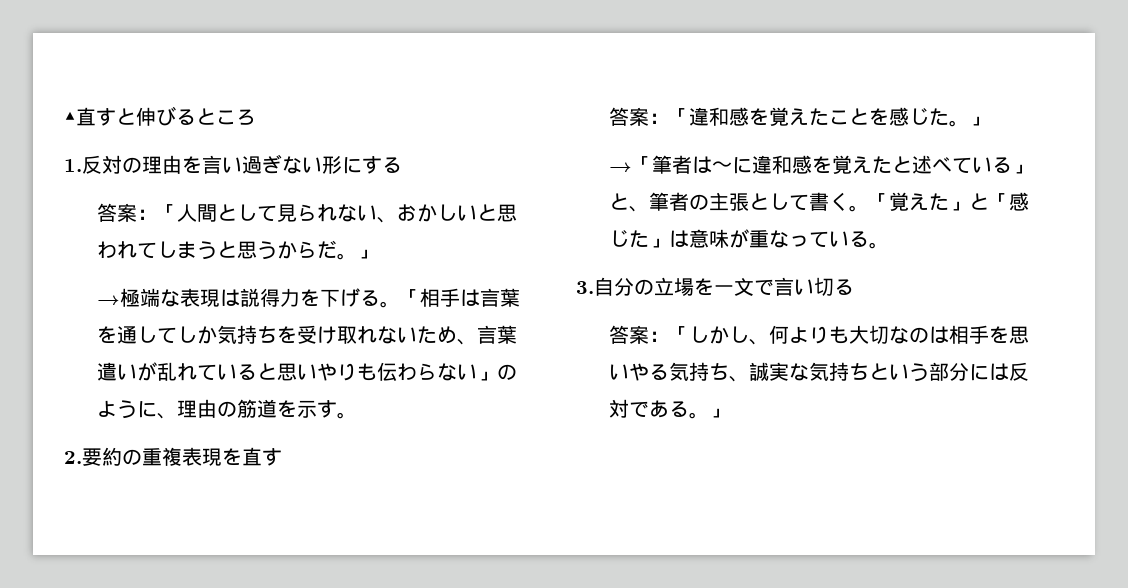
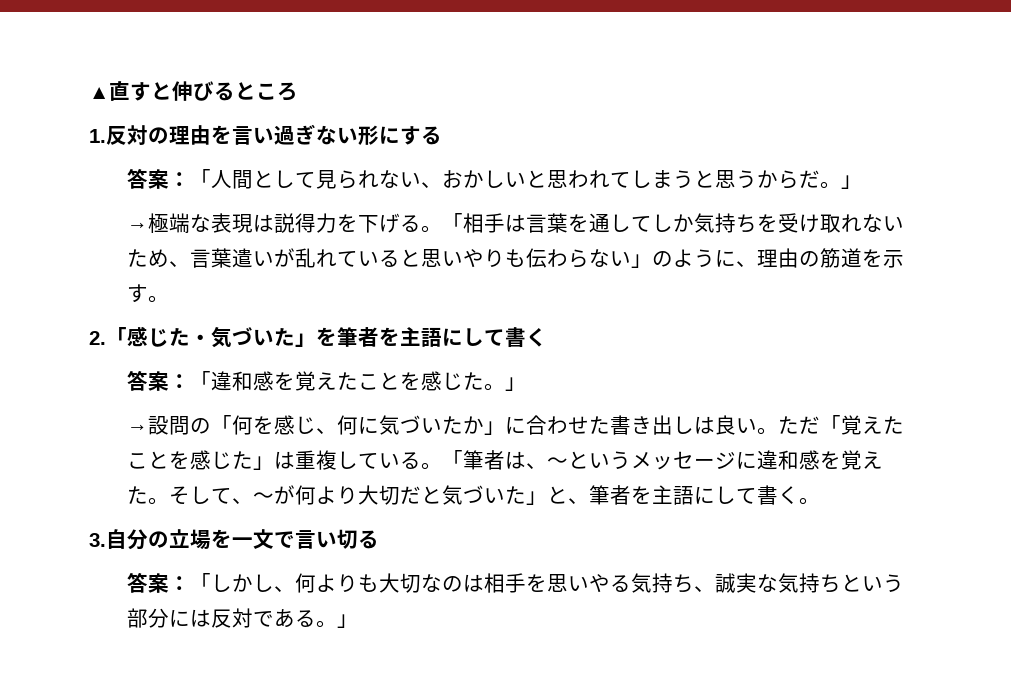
- 2.要約の重複表現を直す
+ 2.「感じた・気づいた」を筆者を主語にして書く
- →「筆者は〜に違和感を覚えたと述べている」と、筆者の主張として書く。「覚えた」と「感じた」は意味が重なっている。
+ →設問の「何を感じ、何に気づいたか」に合わせた書き出しは良い。ただ「覚えたことを感じた」は重複している。「筆者は、〜というメッセージに違和感を覚えた。そして、〜が何より大切だと気づいた」と、筆者を主語にして書く。

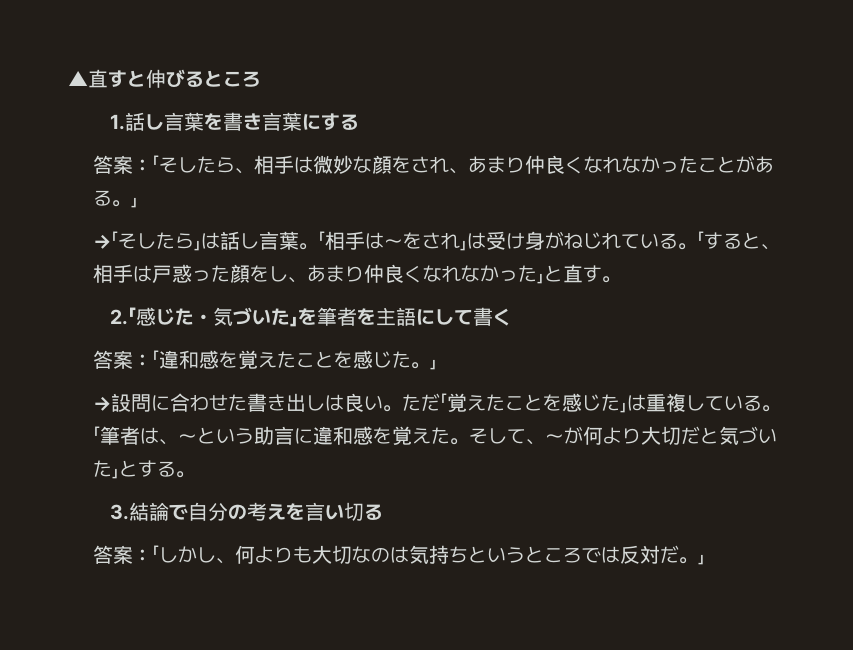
- 1.反対の理由を言い過ぎない形にする
- 答案：「人間として見られない、おかしいと思われてしまうと思うからだ。」
- →極端な表現は説得力を下げる。「相手は言葉を通してしか気持ちを受け取れないため、言葉遣いが乱れていると思いやりも伝わらない」のように、理由の筋道を示す。
+ 1.話し言葉を書き言葉にする
+ 答案：「そしたら、相手は微妙な顔をされ、あまり仲良くなれなかったことがある。」
+ →「そしたら」は話し言葉。「相手は〜をされ」は受け身がねじれている。「すると、相手は戸惑った顔をし、あまり仲良くなれなかった」と直す。
- →設問の「何を感じ、何に気づいたか」に合わせた書き出しは良い。
+ →設問に合わせた書き出しは良い。
- 「筆者は、〜というメッセージに違和感を覚えた。
+ 「筆者は、〜という助言に違和感を覚えた。
- そして、〜が何より大切だと気づいた」と、筆者を主語にして書く。
- 3.自分の立場を一文で言い切る
+ そして、〜が何より大切だと気づいた」とする。
+ 3.結論で自分の考えを言い切る
- 答案：「しかし、何よりも大切なのは相手を思いやる気持ち、誠実な気持ちという部分には反対である。」
+ 答案：「しかし、何よりも大切なのは気持ちというところでは反対だ。」

